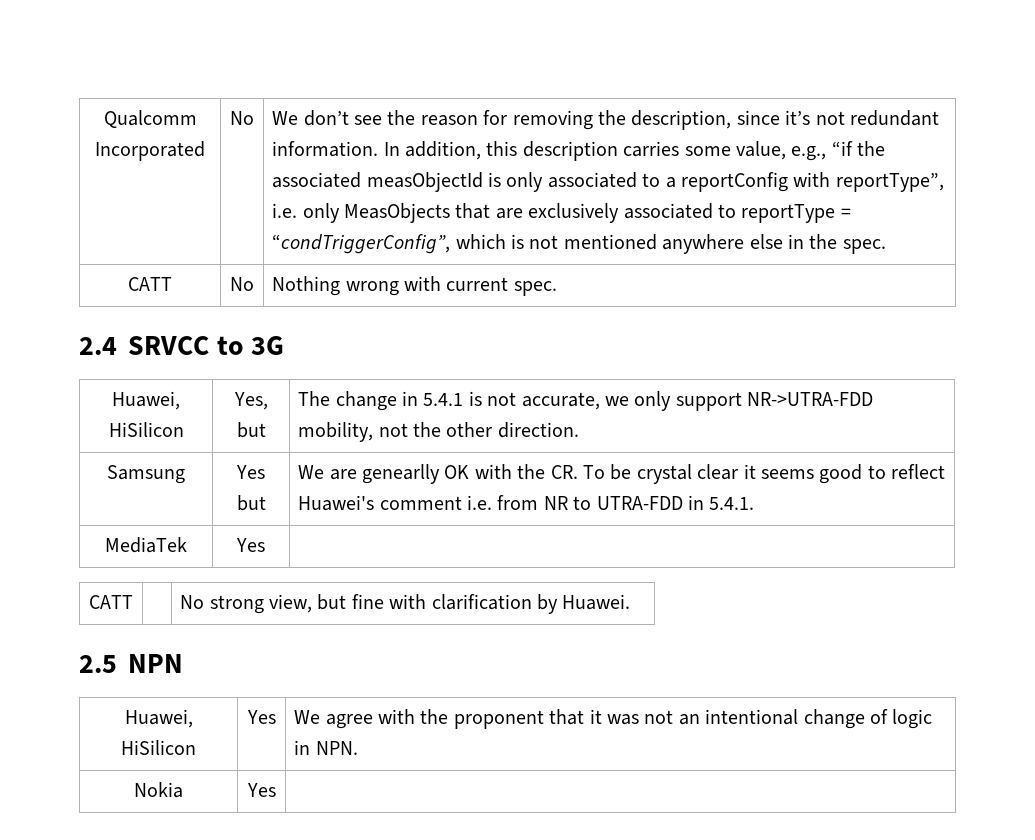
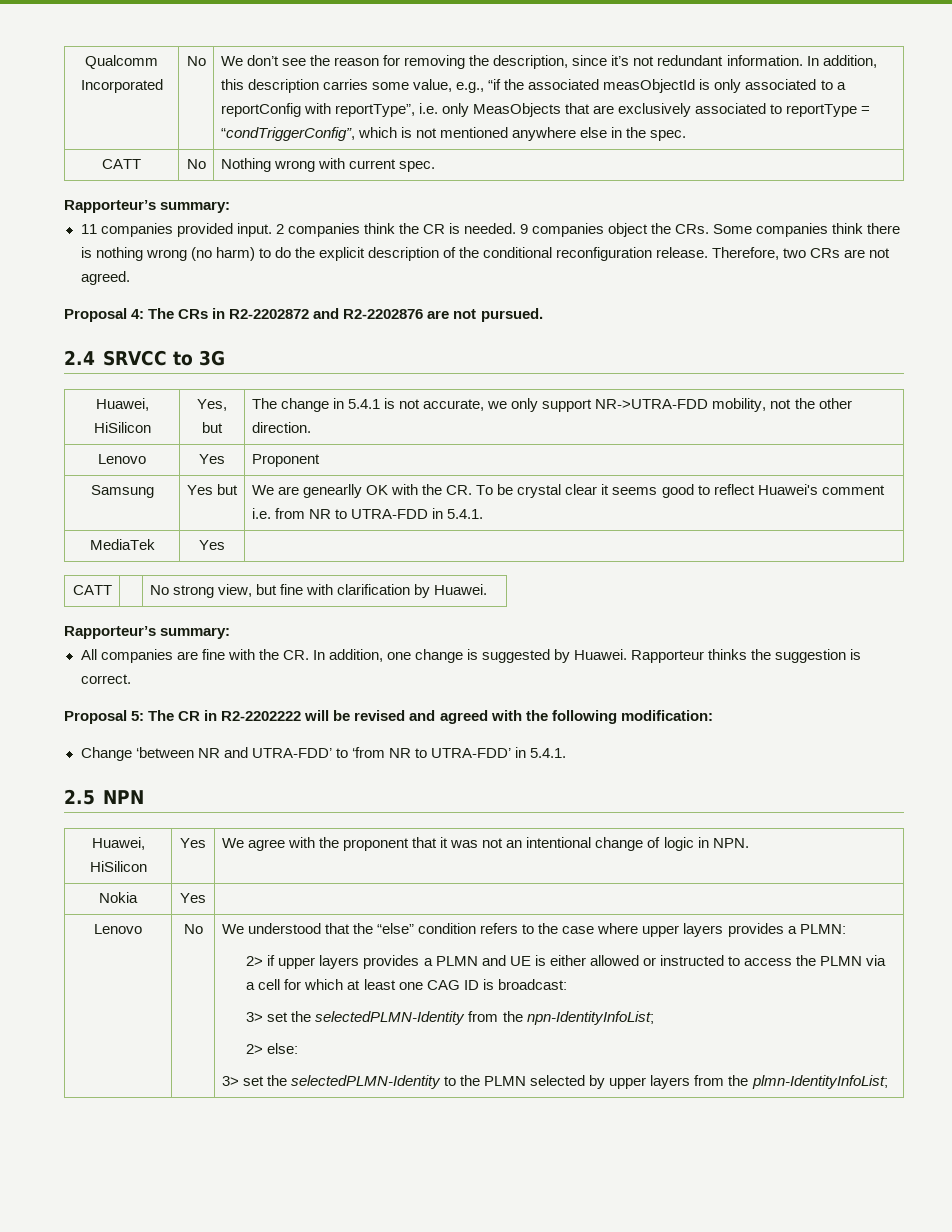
  CATT | No | Nothing wrong with current spec.
+ Rapporteur’s summary:
+ 11 companies provided input. 2 companies think the CR is needed. 9 companies object the CRs. Some companies think there is nothing wrong (no harm) to do the explicit description of the conditional reconfiguration release. Therefore, two CRs are not agreed.
+ Proposal 4: The CRs in R2-2202872 and R2-2202876 are not pursued.
+ Lenovo | Yes | Proponent
  CATT | | No strong view, but fine with clarification by Huawei.
+ Rapporteur’s summary:
+ All companies are fine with the CR. In addition, one change is suggested by Huawei. Rapporteur thinks the suggestion is correct.
+ Proposal 5: The CR in R2-2202222 will be revised and agreed with the following modification:
+ Change ‘between NR and UTRA-FDD’ to ‘from NR to UTRA-FDD’ in 5.4.1.
+ Lenovo | No | We understood that the “else” condition refers to the case where upper layers provides a PLMN:
+ 2> if upper layers provides a PLMN and UE is either allowed or instructed to access the PLMN via a cell for which at least one CAG ID is broadcast:
+ 3> set the selectedPLMN-Identity from the npn-IdentityInfoList;
+ 2> else:
+ 3> set the selectedPLMN-Identity to the PLMN selected by upper layers from the plmn-IdentityInfoList;

